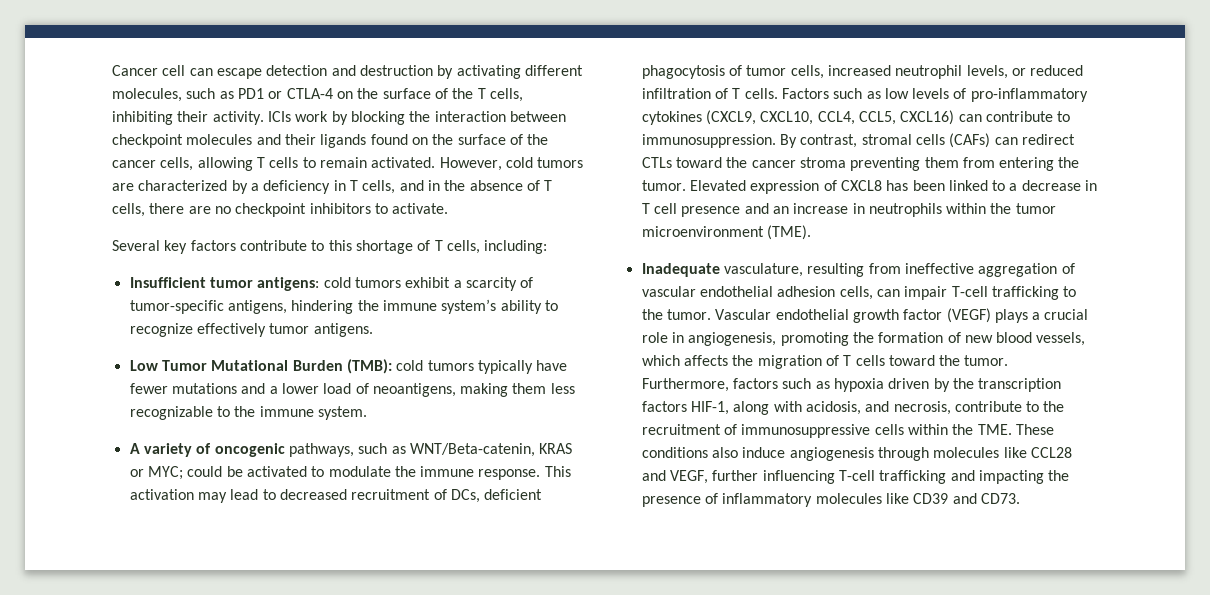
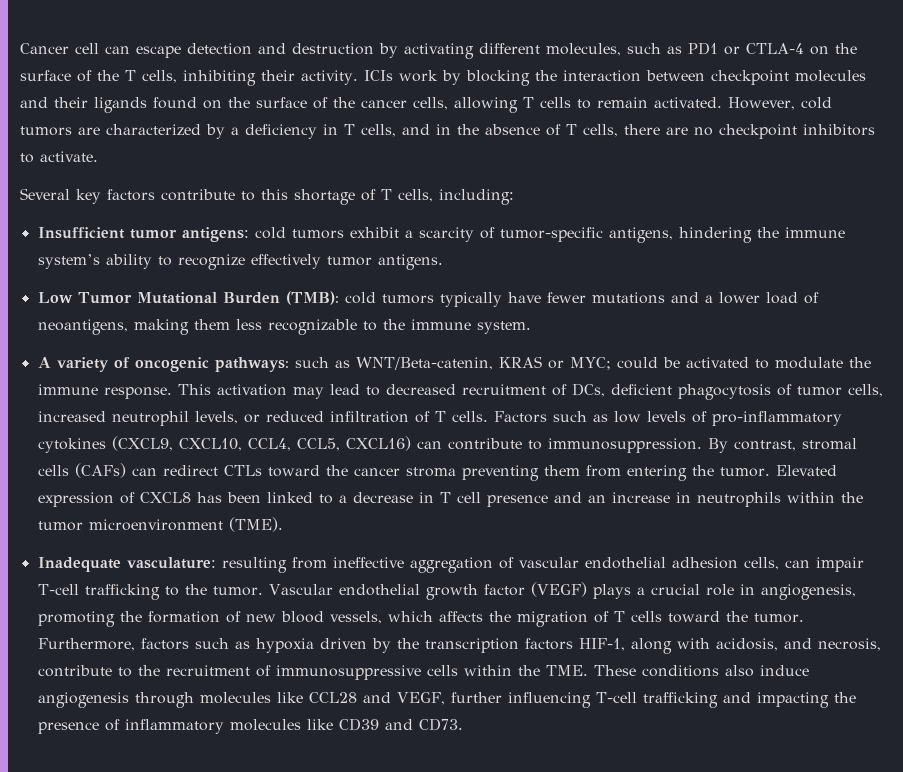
- A variety of oncogenic pathways, such as WNT/Beta-catenin, KRAS or MYC; could be activated to modulate the immune response.
+ A variety of oncogenic pathways: such as WNT/Beta-catenin, KRAS or MYC; could be activated to modulate the immune response.
- Inadequate vasculature, resulting from ineffective aggregation of vascular endothelial adhesion cells, can impair T-cell trafficking to the tumor.
+ Inadequate vasculature: resulting from ineffective aggregation of vascular endothelial adhesion cells, can impair T-cell trafficking to the tumor.

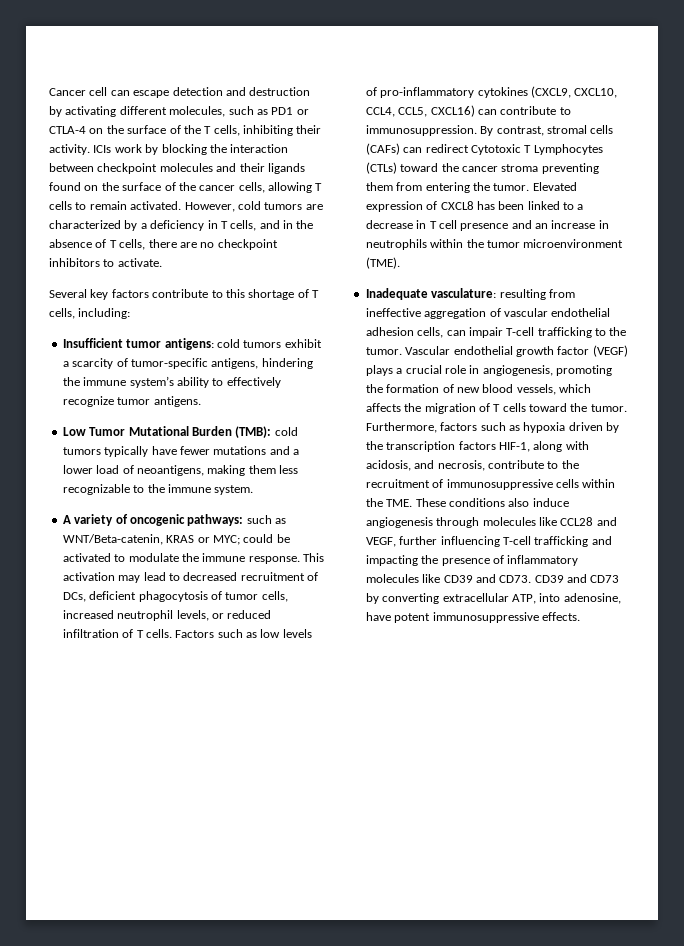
- Insufficient tumor antigens: cold tumors exhibit a scarcity of tumor-specific antigens, hindering the immune system’s ability to recognize effectively tumor antigens.
+ Insufficient tumor antigens: cold tumors exhibit a scarcity of tumor-specific antigens, hindering the immune system’s ability to effectively recognize tumor antigens.
- By contrast, stromal cells (CAFs) can redirect CTLs toward the cancer stroma preventing them from entering the tumor.
+ By contrast, stromal cells (CAFs) can redirect Cytotoxic T Lymphocytes (CTLs) toward the cancer stroma preventing them from entering the tumor.
+ CD39 and CD73 by converting extracellular ATP, into adenosine, have potent immunosuppressive effects.

